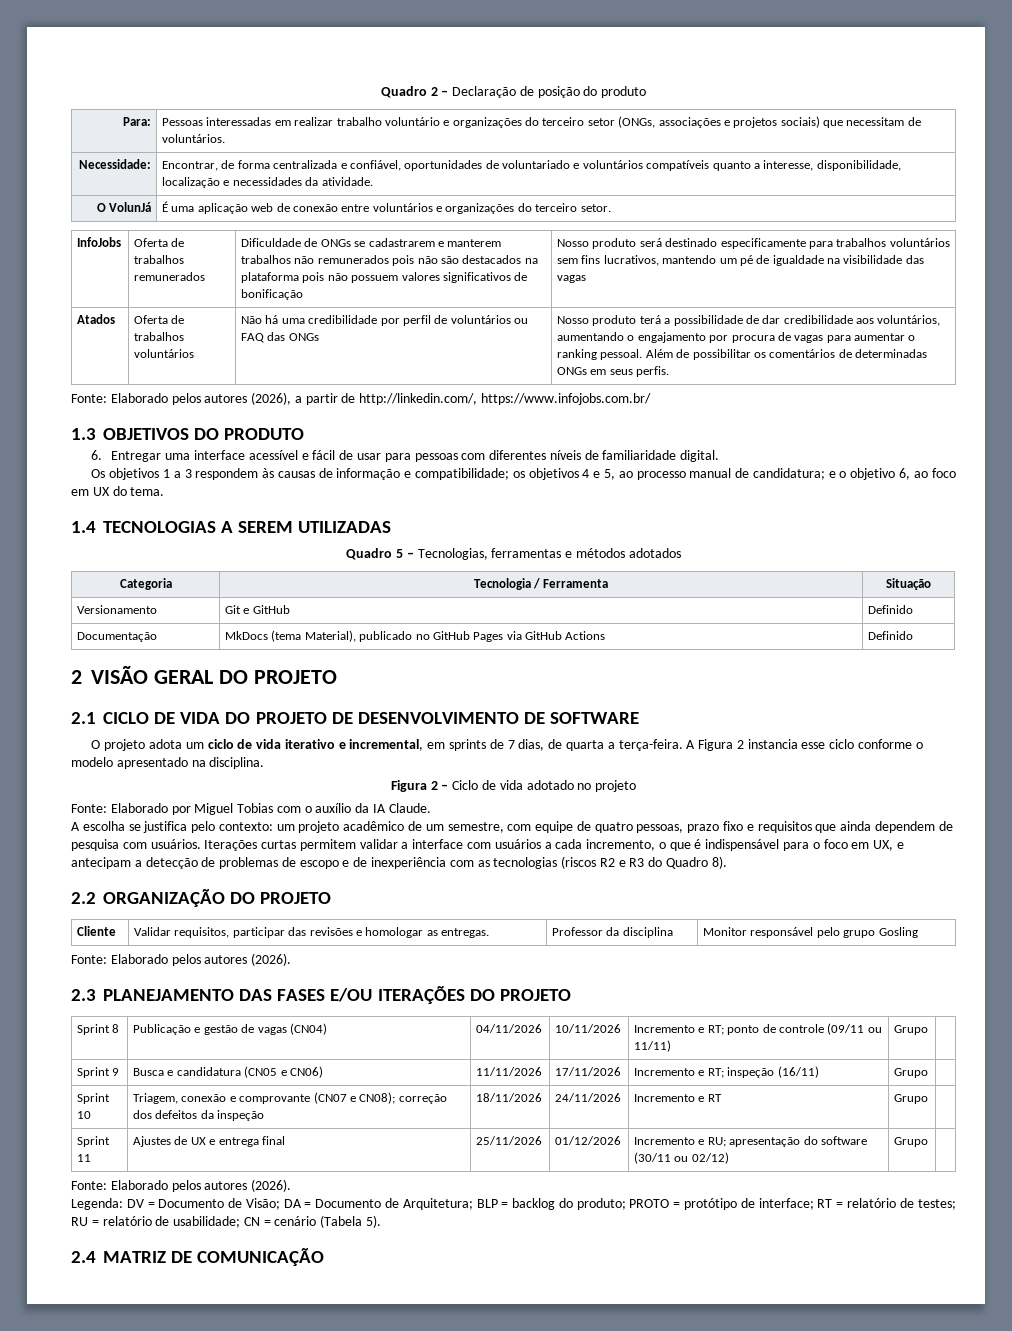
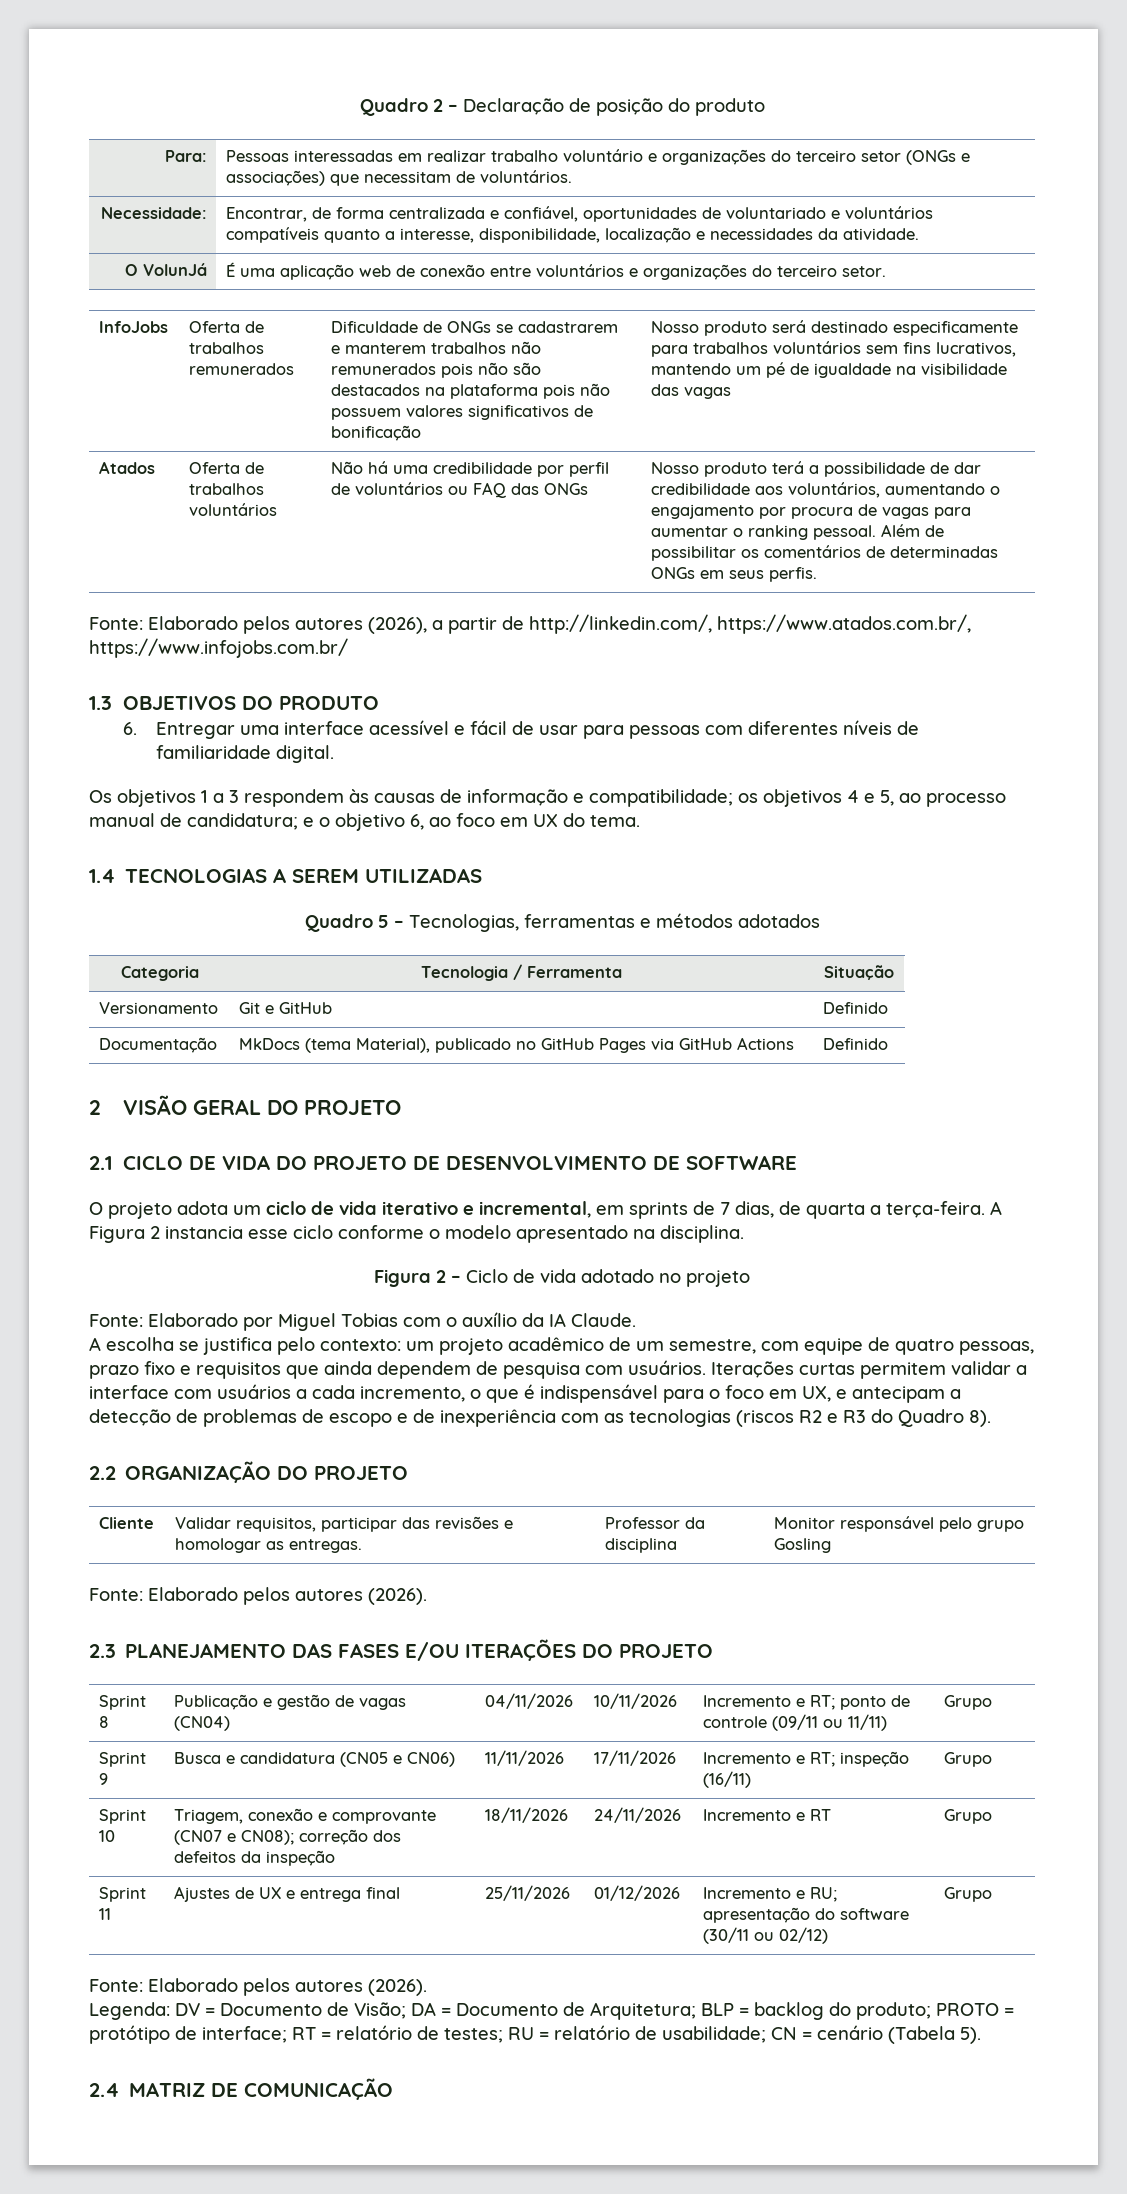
- Para: | Pessoas interessadas em realizar trabalho voluntário e organizações do terceiro setor (ONGs, associações e projetos sociais) que necessitam de voluntários.
+ Para: | Pessoas interessadas em realizar trabalho voluntário e organizações do terceiro setor (ONGs e associações) que necessitam de voluntários.
- Fonte: Elaborado pelos autores (2026), a partir de http://linkedin.com/, https://www.infojobs.com.br/
+ Fonte: Elaborado pelos autores (2026), a partir de http://linkedin.com/, https://www.atados.com.br/, https://www.infojobs.com.br/

